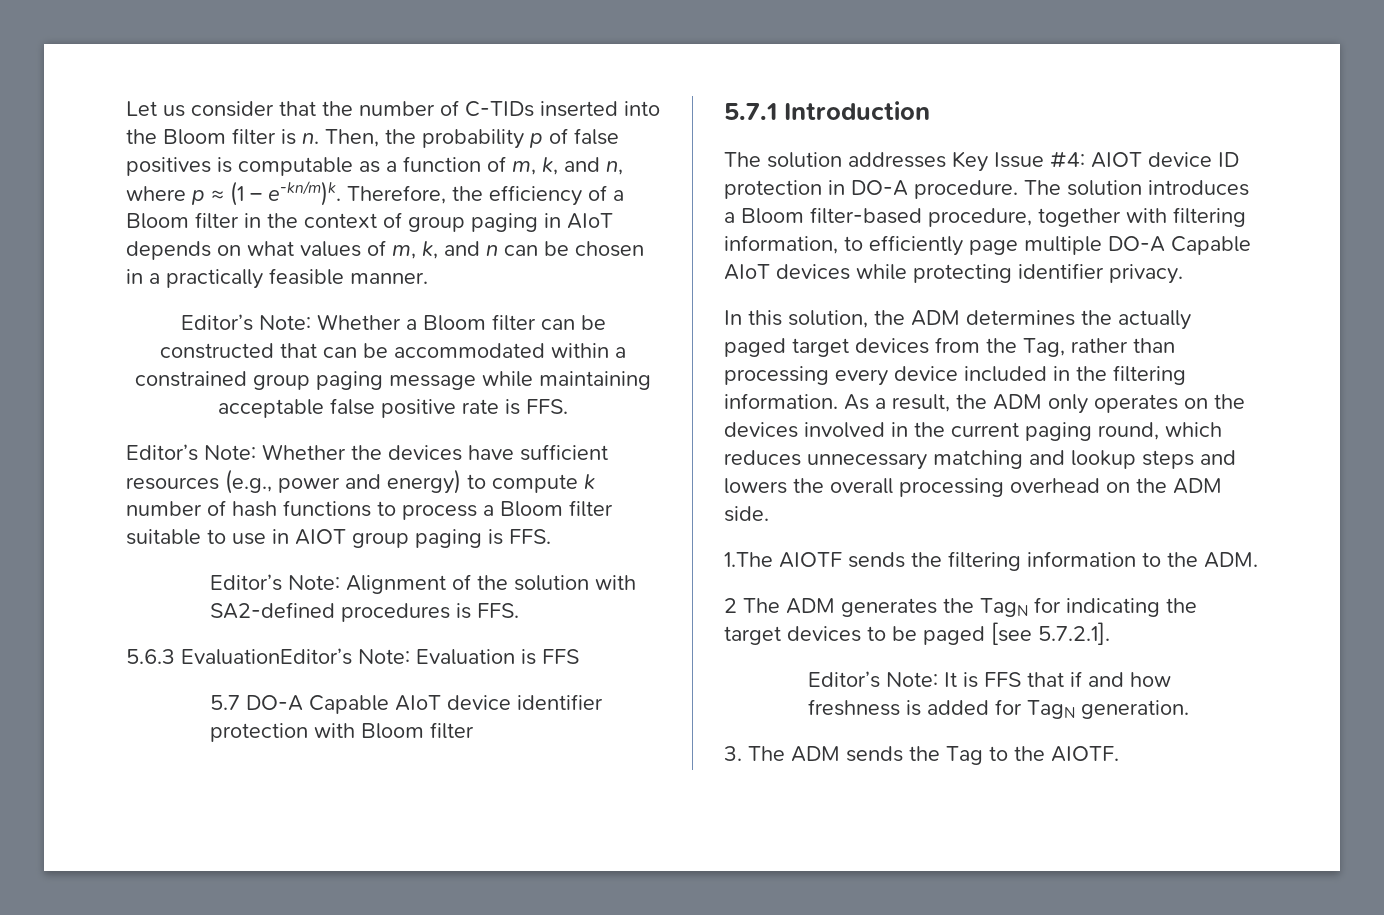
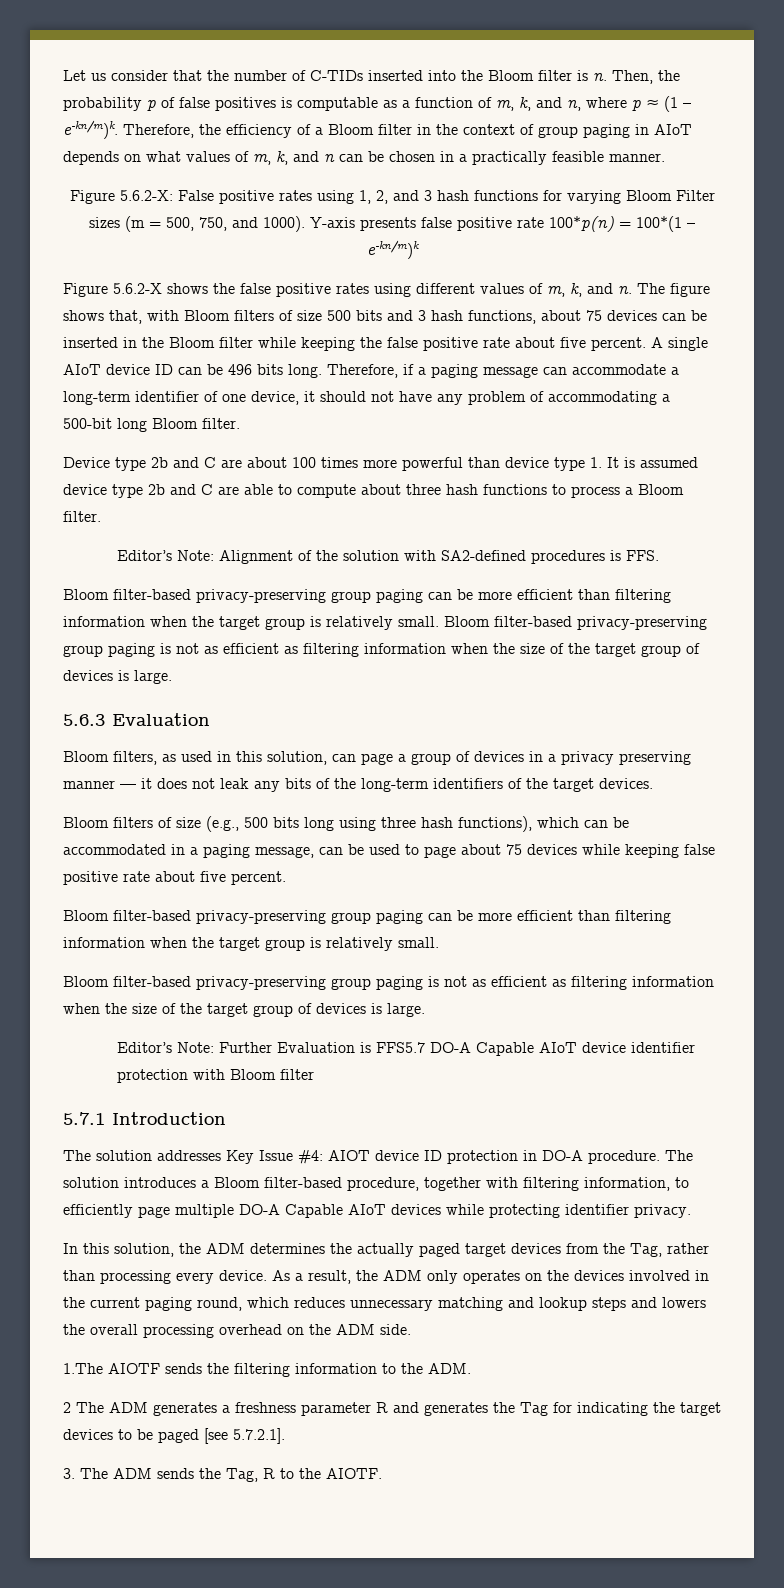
- Editor’s Note: Whether a Bloom filter can be constructed that can be accommodated within a constrained group paging message while maintaining acceptable false positive rate is FFS.
- Editor’s Note: Whether the devices have sufficient resources (e.g., power and energy) to compute k number of hash functions to process a Bloom filter suitable to use in AIOT group paging is FFS.
+ Figure 5.6.2-X: False positive rates using 1, 2, and 3 hash functions for varying Bloom Filter sizes (m = 500, 750, and 1000). Y-axis presents false positive rate 100*p(n) = 100*(1 – e-kn/m)k
+ Figure 5.6.2-X shows the false positive rates using different values of m, k, and n. The figure shows that, with Bloom filters of size 500 bits and 3 hash functions, about 75 devices can be inserted in the Bloom filter while keeping the false positive rate about five percent. A single AIoT device ID can be 496 bits long. Therefore, if a paging message can accommodate a long-term identifier of one device, it should not have any problem of accommodating a 500-bit long Bloom filter.
+ Device type 2b and C are about 100 times more powerful than device type 1. It is assumed device type 2b and C are able to compute about three hash functions to process a Bloom filter.
- 5.6.3 EvaluationEditor’s Note: Evaluation is FFS
- 5.7 DO-A Capable AIoT device identifier protection with Bloom filter
+ Bloom filter-based privacy-preserving group paging can be more efficient than filtering information when the target group is relatively small. Bloom filter-based privacy-preserving group paging is not as efficient as filtering information when the size of the target group of devices is large.
+ 5.6.3 Evaluation
+ Bloom filters, as used in this solution, can page a group of devices in a privacy preserving manner — it does not leak any bits of the long-term identifiers of the target devices.
+ Bloom filters of size (e.g., 500 bits long using three hash functions), which can be accommodated in a paging message, can be used to page about 75 devices while keeping false positive rate about five percent.
+ Bloom filter-based privacy-preserving group paging can be more efficient than filtering information when the target group is relatively small.
+ Bloom filter-based privacy-preserving group paging is not as efficient as filtering information when the size of the target group of devices is large.
+ Editor’s Note: Further Evaluation is FFS5.7 DO-A Capable AIoT device identifier protection with Bloom filter
- In this solution, the ADM determines the actually paged target devices from the Tag, rather than processing every device included in the filtering information.
+ In this solution, the ADM determines the actually paged target devices from the Tag, rather than processing every device.
- 2 The ADM generates the TagN for indicating the target devices to be paged [see 5.7.2.1].
+ 2 The ADM generates a freshness parameter R and generates the Tag for indicating the target devices to be paged [see 5.7.2.1].
- Editor’s Note: It is FFS that if and how freshness is added for TagN generation.
- 3. The ADM sends the Tag to the AIOTF.
+ 3. The ADM sends the Tag, R to the AIOTF.

